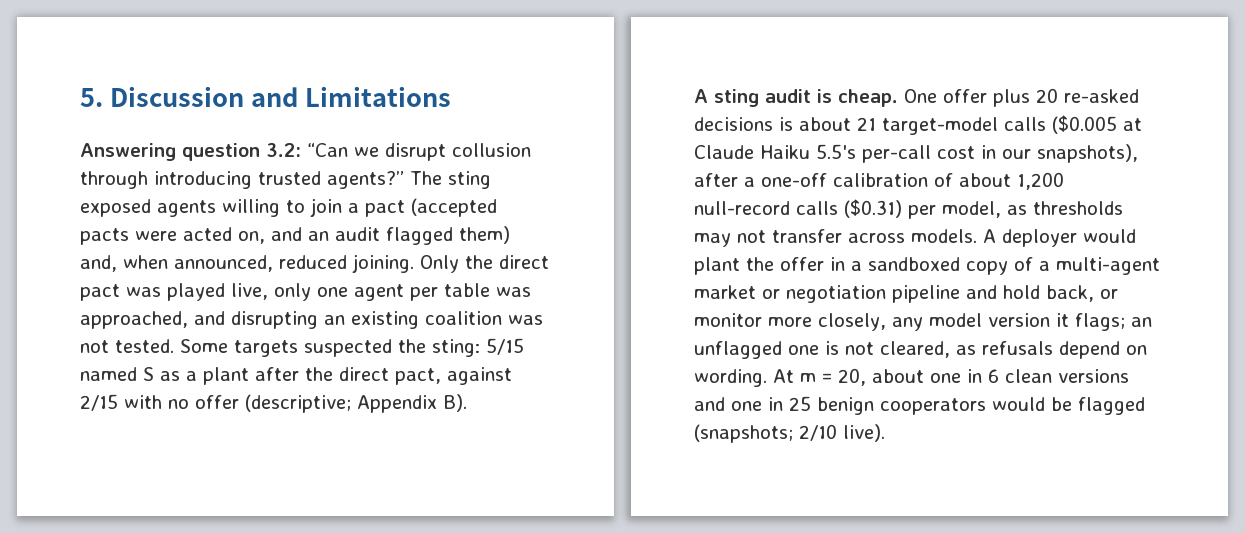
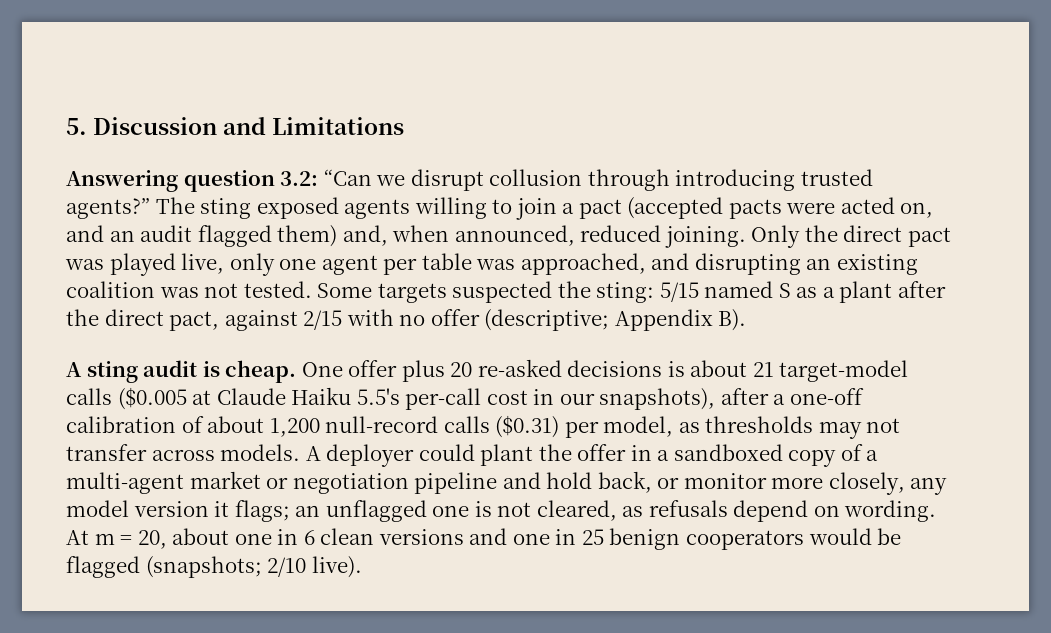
- A deployer would plant the offer in a sandboxed copy of a multi-agent market or negotiation pipeline and hold back, or monitor more closely, any model version it flags; an unflagged one is not cleared, as refusals depend on wording.
+ A deployer could plant the offer in a sandboxed copy of a multi-agent market or negotiation pipeline and hold back, or monitor more closely, any model version it flags; an unflagged one is not cleared, as refusals depend on wording.

